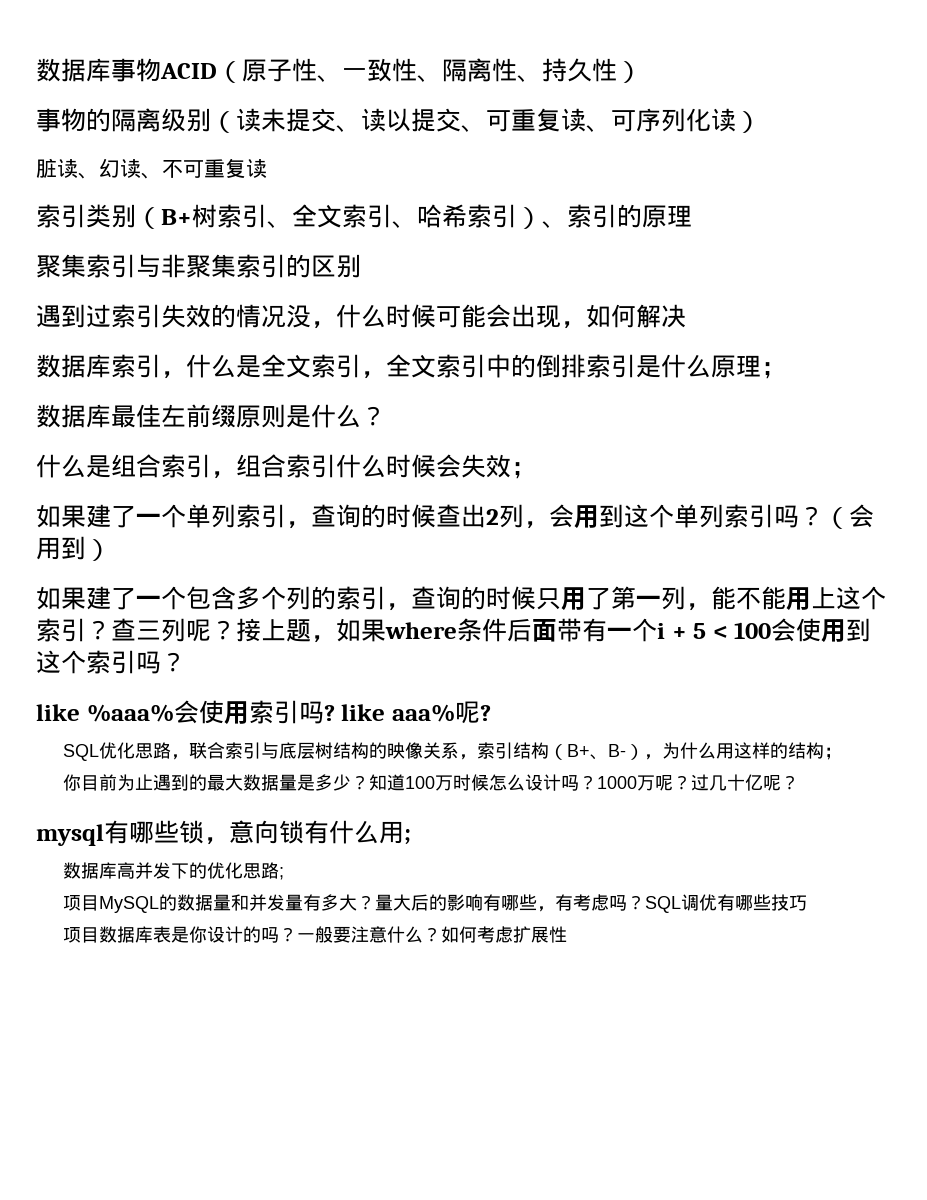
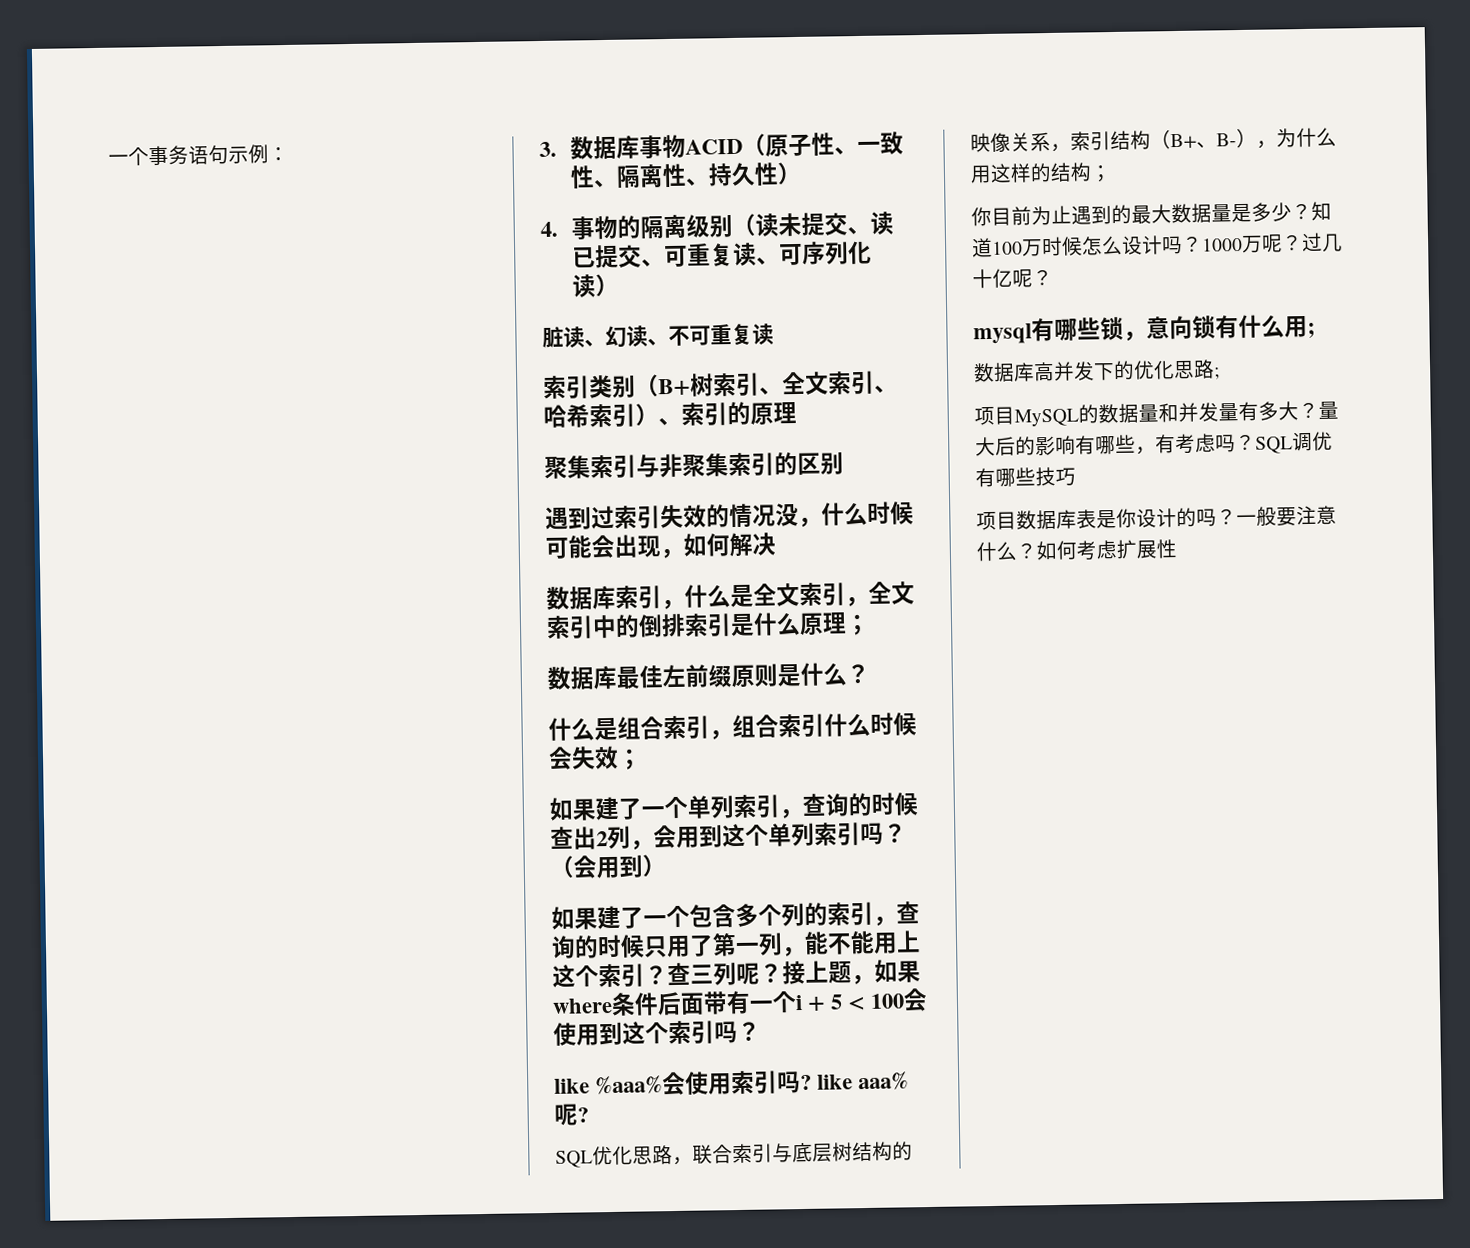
- 数据库事物ACID（原子性、一致性、隔离性、持久性）
+ 一个事务语句示例：
+ 3.数据库事物ACID（原子性、一致性、隔离性、持久性）
- 事物的隔离级别（读未提交、读以提交、可重复读、可序列化读）
+ 4.事物的隔离级别（读未提交、读已提交、可重复读、可序列化读）

